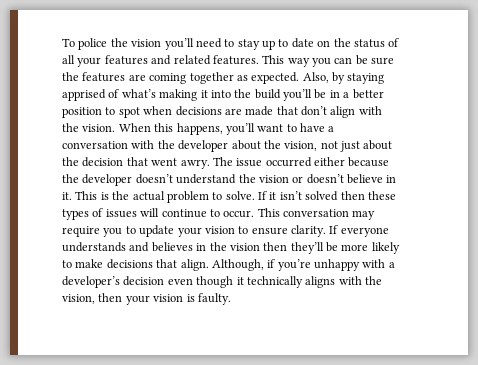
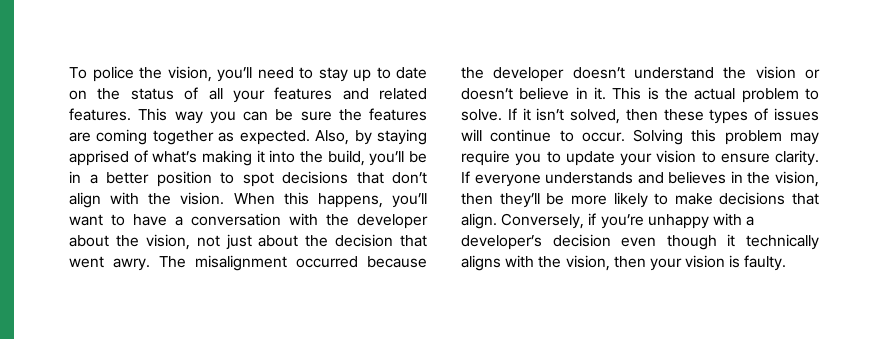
- To police the vision you’ll need to stay up to date on the status of all your features and related features.
+ To police the vision, you’ll need to stay up to date on the status of all your features and related features.
- Also, by staying apprised of what’s making it into the build you’ll be in a better position to spot when decisions are made that don’t align with the vision.
+ Also, by staying apprised of what’s making it into the build, you’ll be in a better position to spot decisions that don’t align with the vision.
- The issue occurred either because the developer doesn’t understand the vision or doesn’t believe in it.
+ The misalignment occurred because the developer doesn’t understand the vision or doesn’t believe in it.
- If it isn’t solved then these types of issues will continue to occur.
+ If it isn’t solved, then these types of issues will continue to occur.
- This conversation may require you to update your vision to ensure clarity.
+ Solving this problem may require you to update your vision to ensure clarity.
- If everyone understands and believes in the vision then they’ll be more likely to make decisions that align.
+ If everyone understands and believes in the vision, then they’ll be more likely to make decisions that align.
- Although, if you’re unhappy with a developer’s decision even though it technically aligns with the vision, then your vision is faulty.
+ Conversely, if you’re unhappy with a developer’s decision even though it technically aligns with the vision, then your vision is faulty.

